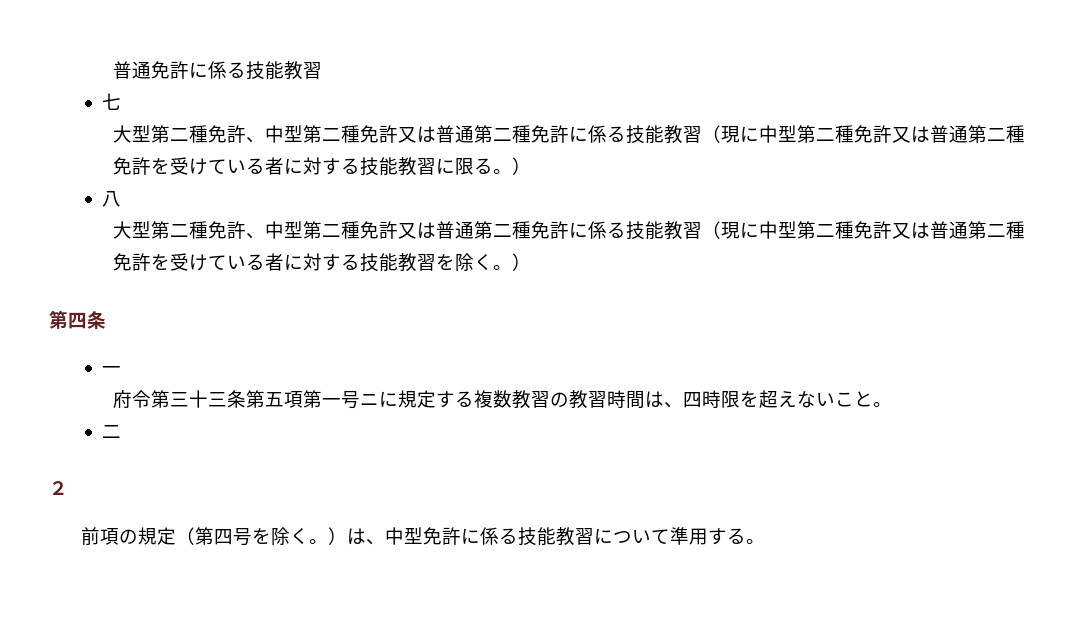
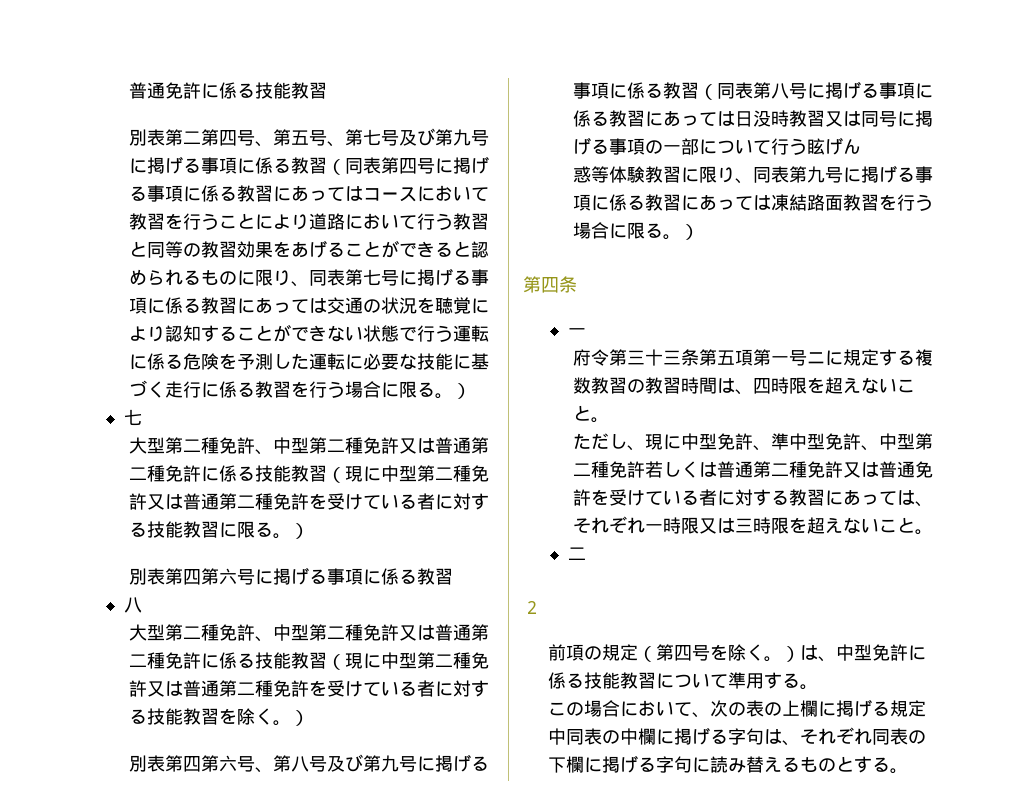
+ 別表第二第四号、第五号、第七号及び第九号に掲げる事項に係る教習（同表第四号に掲げる事項に係る教習にあってはコースにおいて教習を行うことにより道路において行う教習と同等の教習効果をあげることができると認められるものに限り、同表第七号に掲げる事項に係る教習にあっては交通の状況を聴覚により認知することができない状態で行う運転に係る危険を予測した運転に必要な技能に基づく走行に係る教習を行う場合に限る。）
+ 別表第四第六号に掲げる事項に係る教習
+ 別表第四第六号、第八号及び第九号に掲げる事項に係る教習（同表第八号に掲げる事項に係る教習にあっては日没時教習又は同号に掲げる事項の一部について行う眩げん
+ 惑等体験教習に限り、同表第九号に掲げる事項に係る教習にあっては凍結路面教習を行う場合に限る。）
+ ただし、現に中型免許、準中型免許、中型第二種免許若しくは普通第二種免許又は普通免許を受けている者に対する教習にあっては、それぞれ一時限又は三時限を超えないこと。
+ この場合において、次の表の上欄に掲げる規定中同表の中欄に掲げる字句は、それぞれ同表の下欄に掲げる字句に読み替えるものとする。

